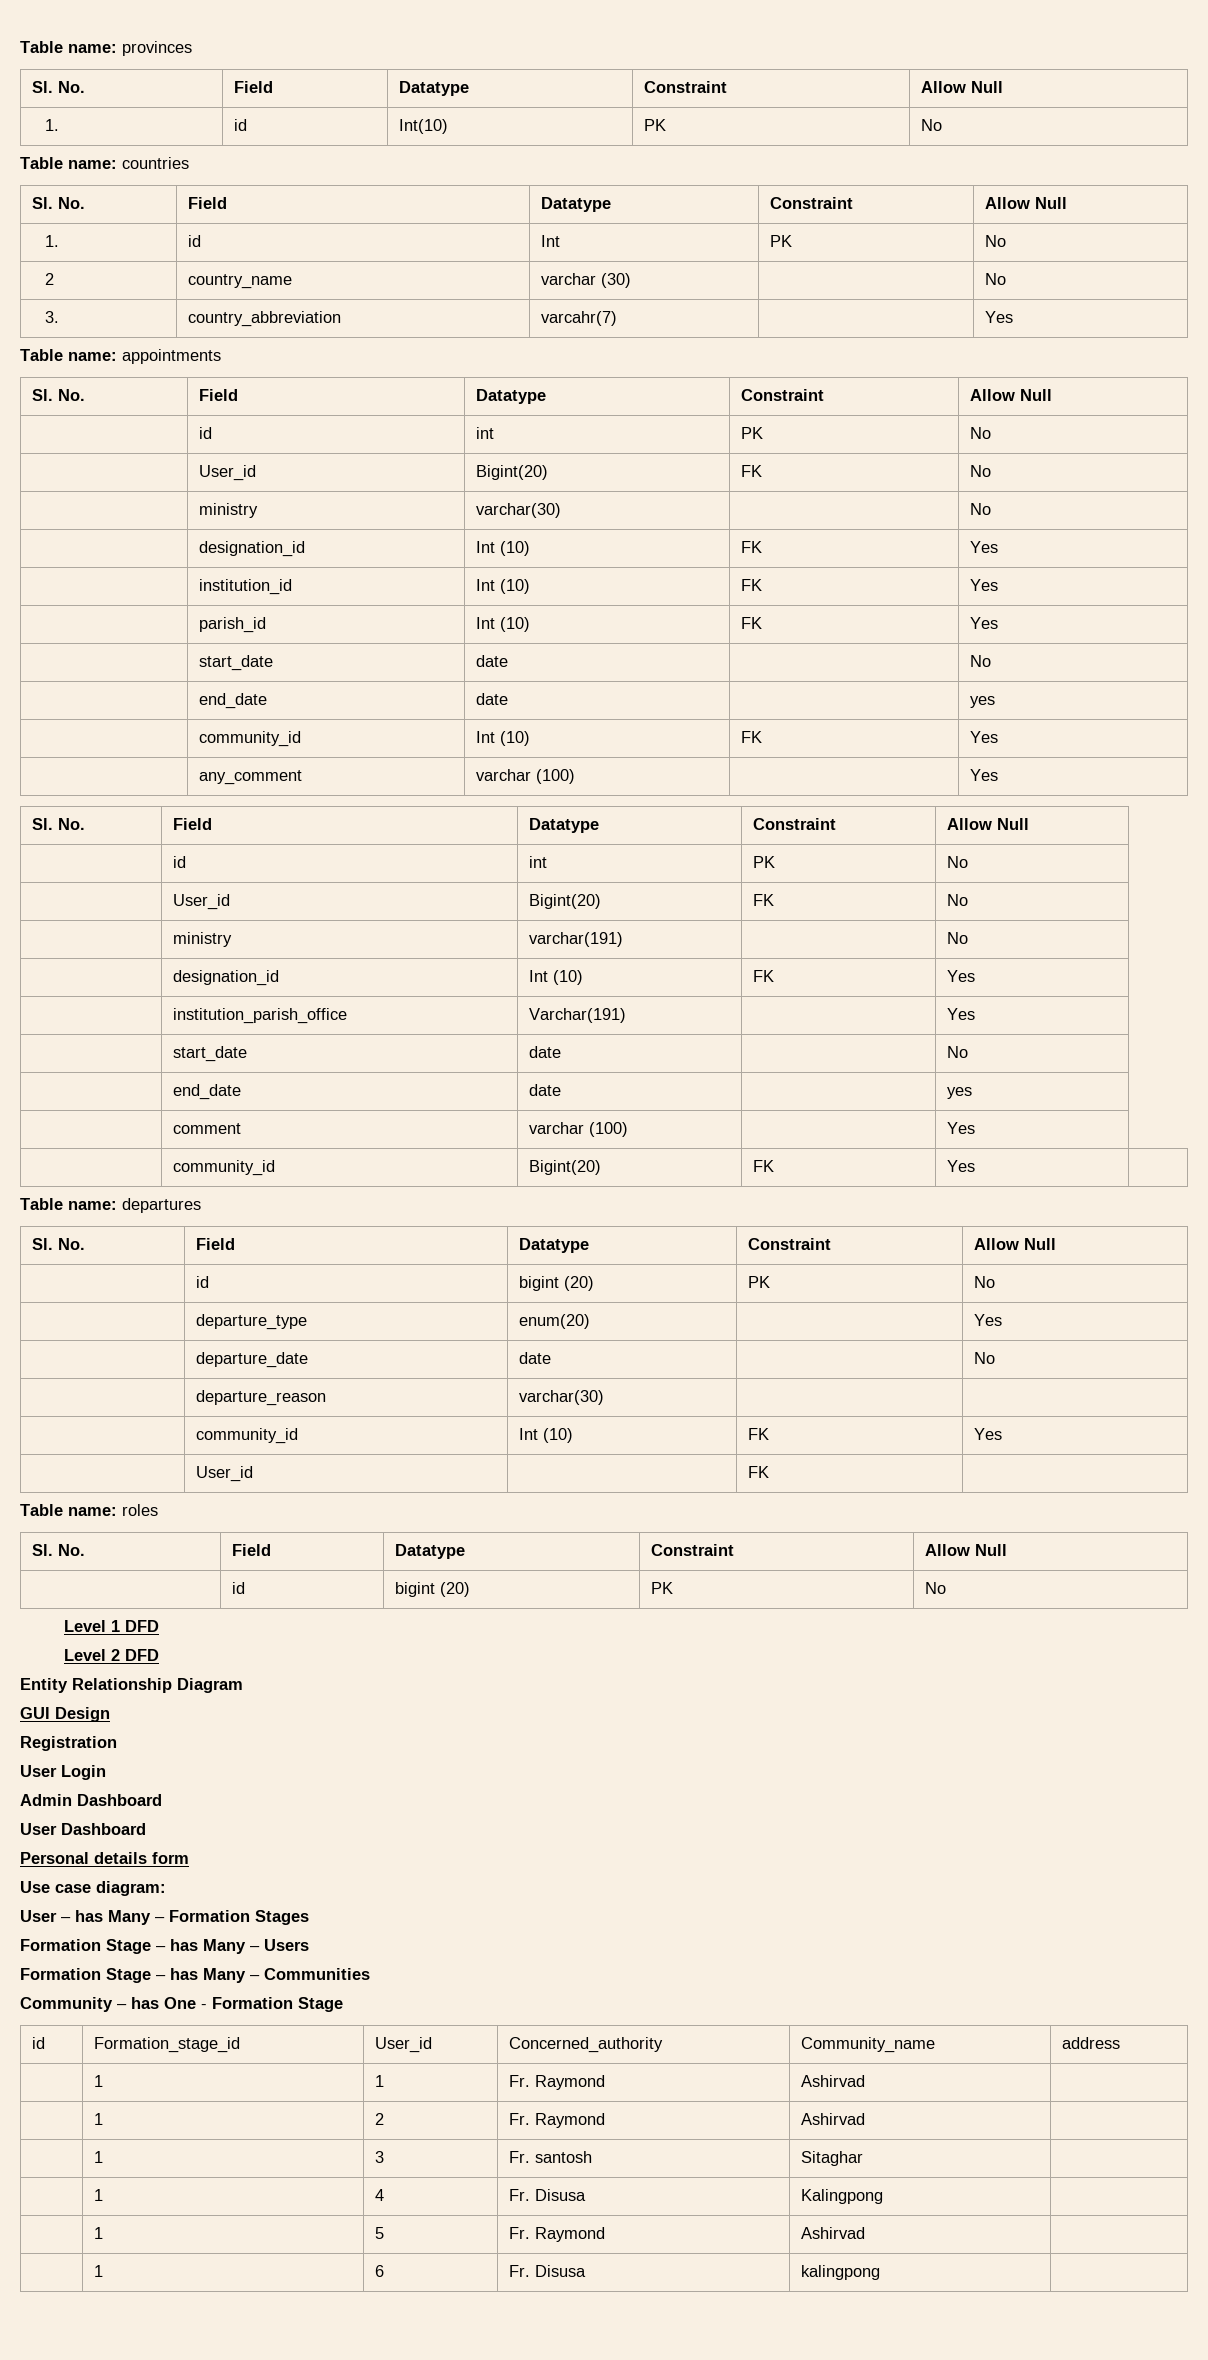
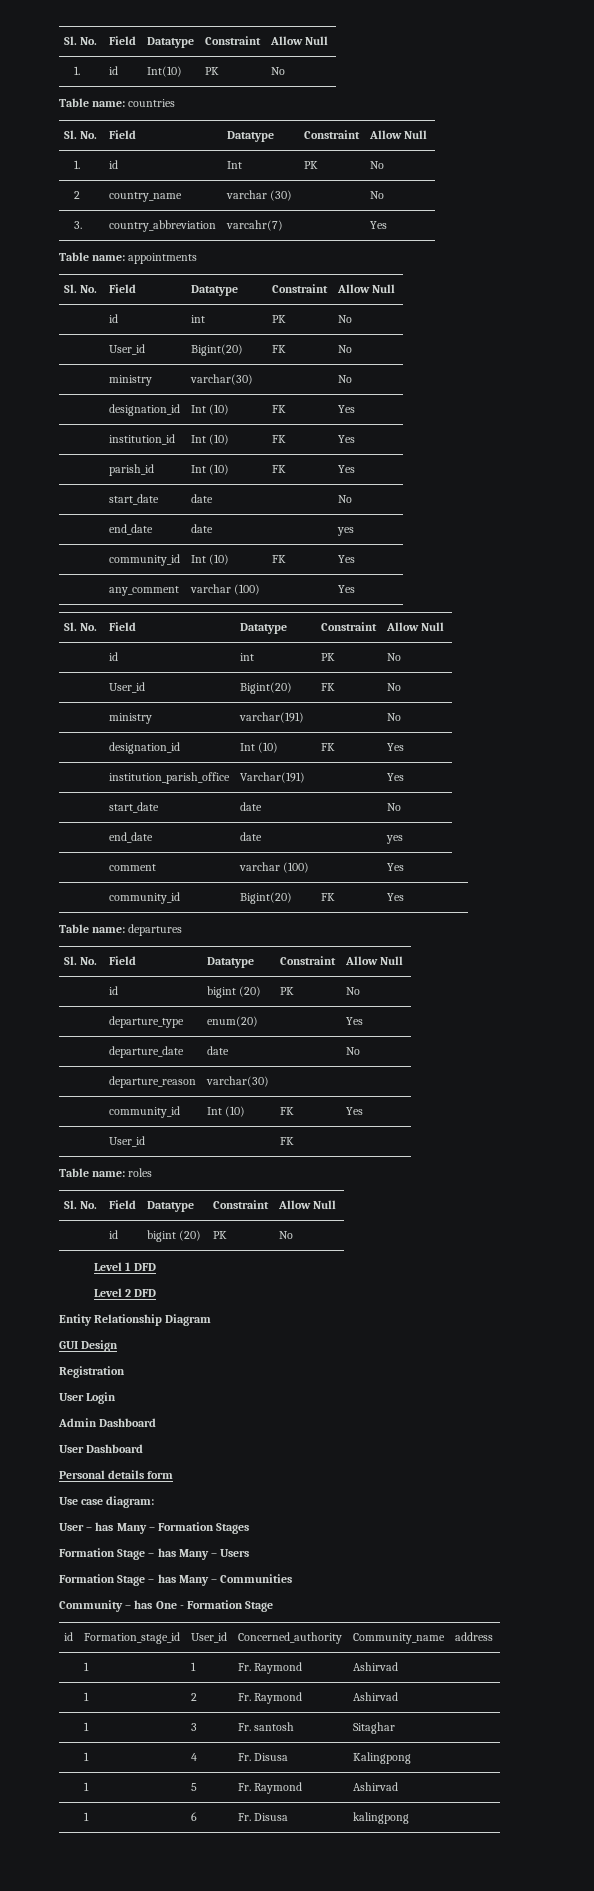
- Table name: provinces

